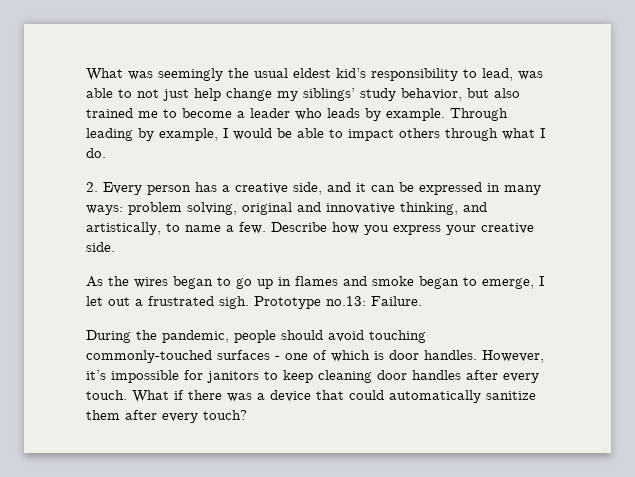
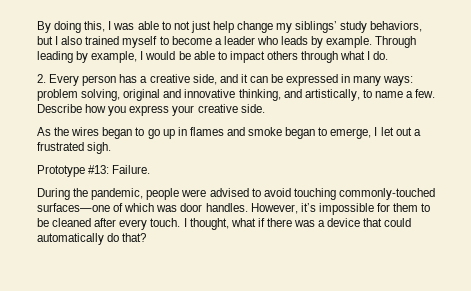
- What was seemingly the usual eldest kid’s responsibility to lead, was able to not just help change my siblings’ study behavior, but also trained me to become a leader who leads by example.
+ By doing this, I was able to not just help change my siblings’ study behaviors, but I also trained myself to become a leader who leads by example.
- As the wires began to go up in flames and smoke began to emerge, I let out a frustrated sigh. Prototype no.13: Failure.
+ As the wires began to go up in flames and smoke began to emerge, I let out a frustrated sigh.
+ Prototype #13: Failure.
- During the pandemic, people should avoid touching commonly-touched surfaces - one of which is door handles.
+ During the pandemic, people were advised to avoid touching commonly-touched surfaces—one of which was door handles.
- However, it’s impossible for janitors to keep cleaning door handles after every touch. What if there was a device that could automatically sanitize them after every touch?
+ However, it’s impossible for them to be cleaned after every touch. I thought, what if there was a device that could automatically do that?

